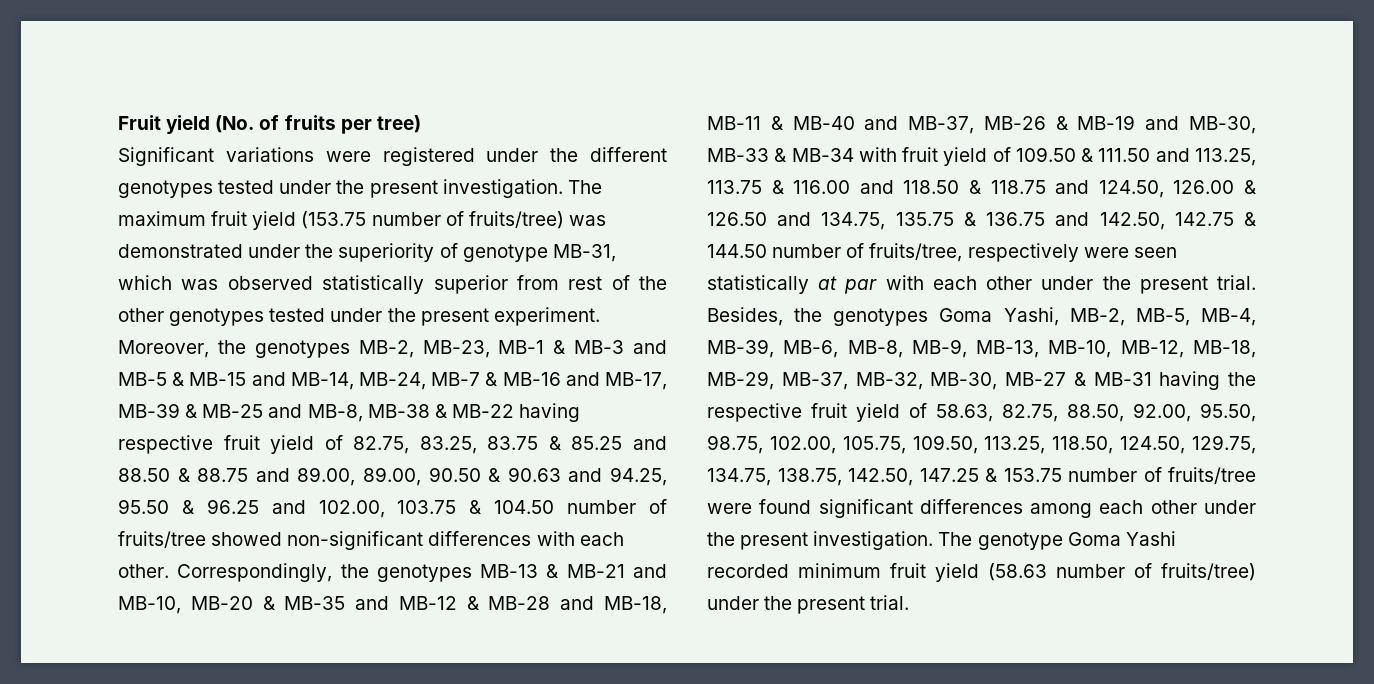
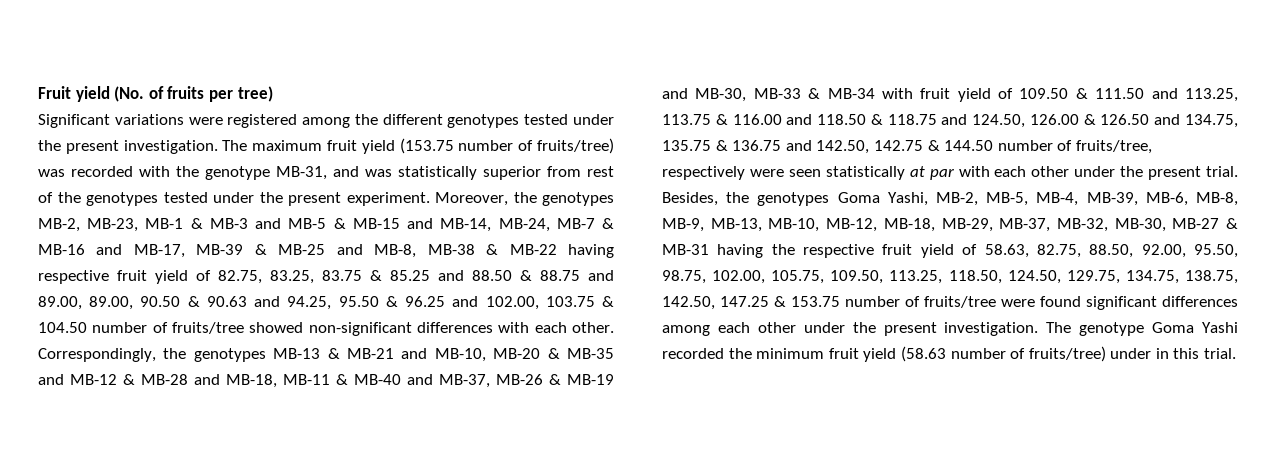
- Significant variations were registered under the different genotypes tested under the present investigation.
+ Significant variations were registered among the different genotypes tested under the present investigation.
- The maximum fruit yield (153.75 number of fruits/tree) was demonstrated under the superiority of genotype MB-31, which was observed statistically superior from rest of the other genotypes tested under the present experiment.
+ The maximum fruit yield (153.75 number of fruits/tree) was recorded with the genotype MB-31, and was statistically superior from rest of the genotypes tested under the present experiment.
- The genotype Goma Yashi recorded minimum fruit yield (58.63 number of fruits/tree) under the present trial.
+ The genotype Goma Yashi recorded the minimum fruit yield (58.63 number of fruits/tree) under in this trial.

